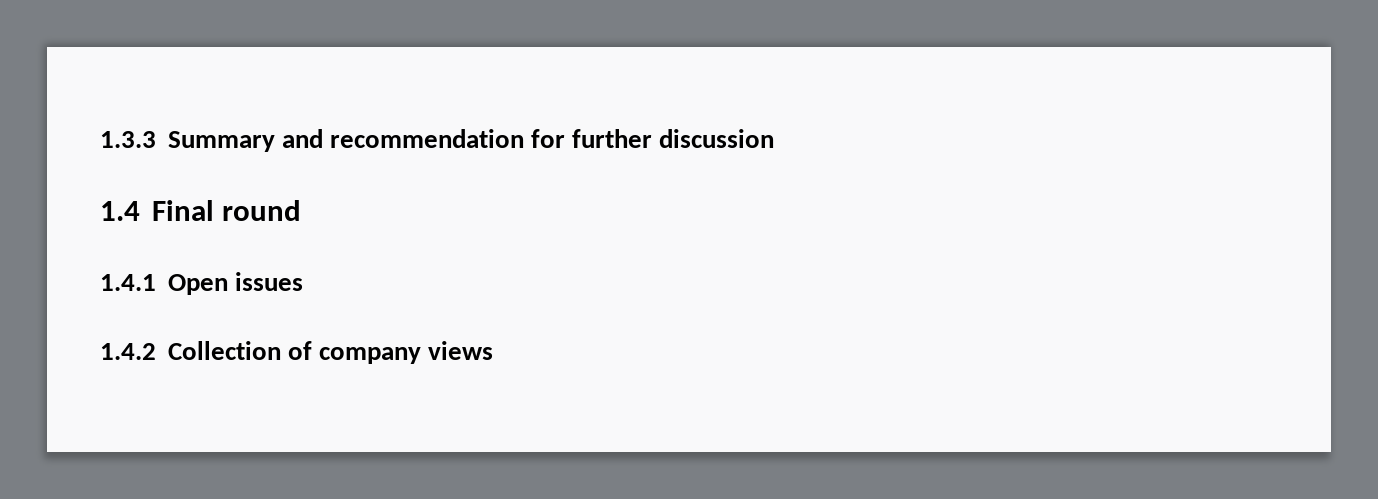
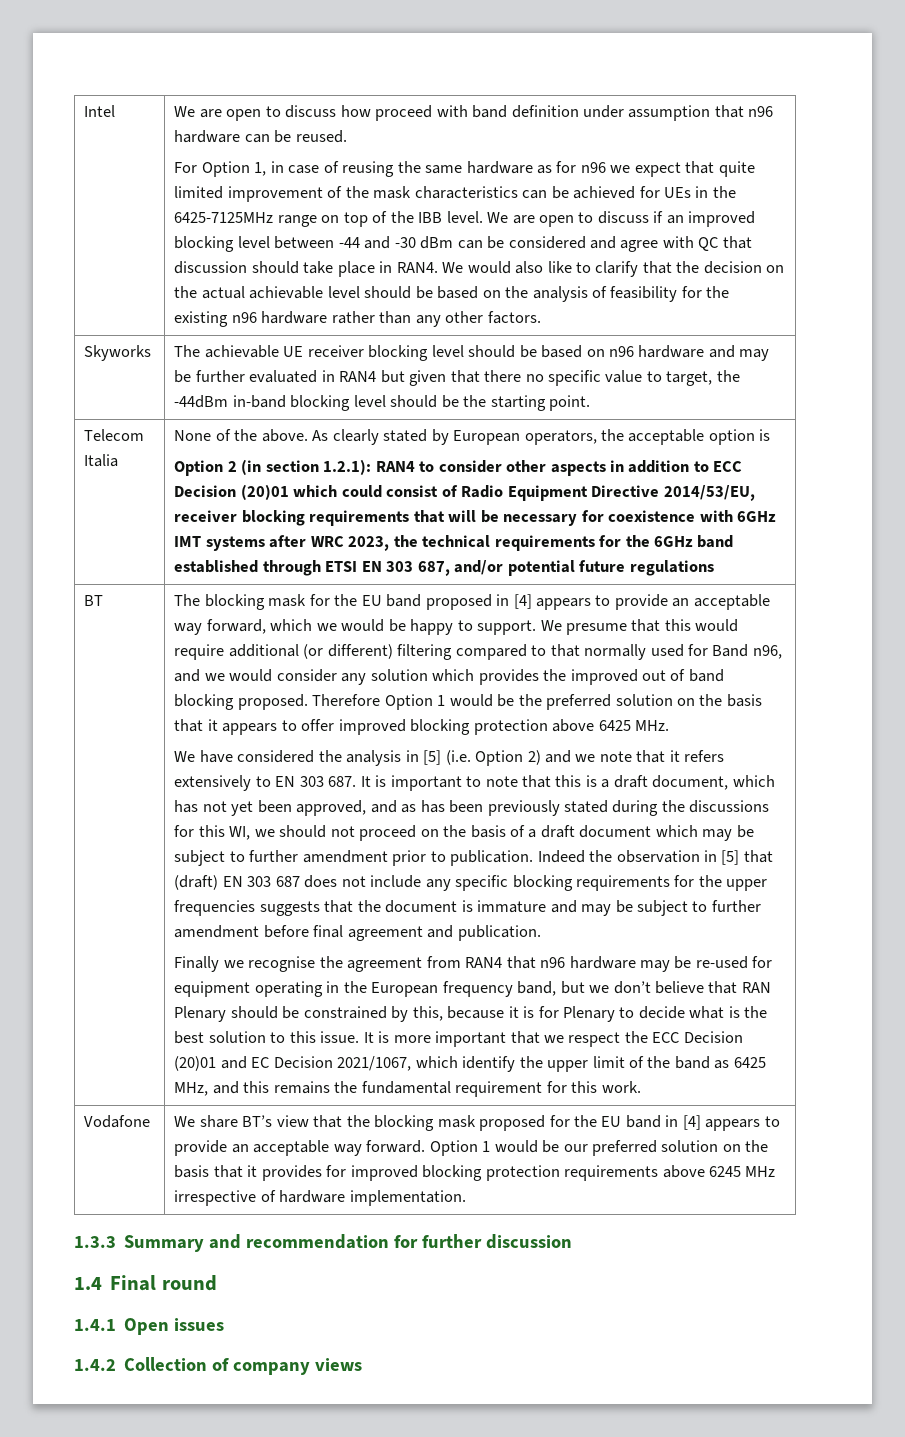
+ Intel | We are open to discuss how proceed with band definition under assumption that n96 hardware can be reused.
+ For Option 1, in case of reusing the same hardware as for n96 we expect that quite limited improvement of the mask characteristics can be achieved for UEs in the 6425-7125MHz range on top of the IBB level. We are open to discuss if an improved blocking level between -44 and -30 dBm can be considered and agree with QC that discussion should take place in RAN4. We would also like to clarify that the decision on the actual achievable level should be based on the analysis of feasibility for the existing n96 hardware rather than any other factors.
+ Skyworks | The achievable UE receiver blocking level should be based on n96 hardware and may be further evaluated in RAN4 but given that there no specific value to target, the -44dBm in-band blocking level should be the starting point.
+ Telecom Italia | None of the above. As clearly stated by European operators, the acceptable option is
+ Option 2 (in section 1.2.1): RAN4 to consider other aspects in addition to ECC Decision (20)01 which could consist of Radio Equipment Directive 2014/53/EU, receiver blocking requirements that will be necessary for coexistence with 6GHz IMT systems after WRC 2023, the technical requirements for the 6GHz band established through ETSI EN 303 687, and/or potential future regulations
+ BT | The blocking mask for the EU band proposed in [4] appears to provide an acceptable way forward, which we would be happy to support. We presume that this would require additional (or different) filtering compared to that normally used for Band n96, and we would consider any solution which provides the improved out of band blocking proposed. Therefore Option 1 would be the preferred solution on the basis that it appears to offer improved blocking protection above 6425 MHz.
+ We have considered the analysis in [5] (i.e. Option 2) and we note that it refers extensively to EN 303 687. It is important to note that this is a draft document, which has not yet been approved, and as has been previously stated during the discussions for this WI, we should not proceed on the basis of a draft document which may be subject to further amendment prior to publication. Indeed the observation in [5] that (draft) EN 303 687 does not include any specific blocking requirements for the upper frequencies suggests that the document is immature and may be subject to further amendment before final agreement and publication.
+ Finally we recognise the agreement from RAN4 that n96 hardware may be re-used for equipment operating in the European frequency band, but we don’t believe that RAN Plenary should be constrained by this, because it is for Plenary to decide what is the best solution to this issue. It is more important that we respect the ECC Decision (20)01 and EC Decision 2021/1067, which identify the upper limit of the band as 6425 MHz, and this remains the fundamental requirement for this work.
+ Vodafone | We share BT’s view that the blocking mask proposed for the EU band in [4] appears to provide an acceptable way forward. Option 1 would be our preferred solution on the basis that it provides for improved blocking protection requirements above 6245 MHz irrespective of hardware implementation.

